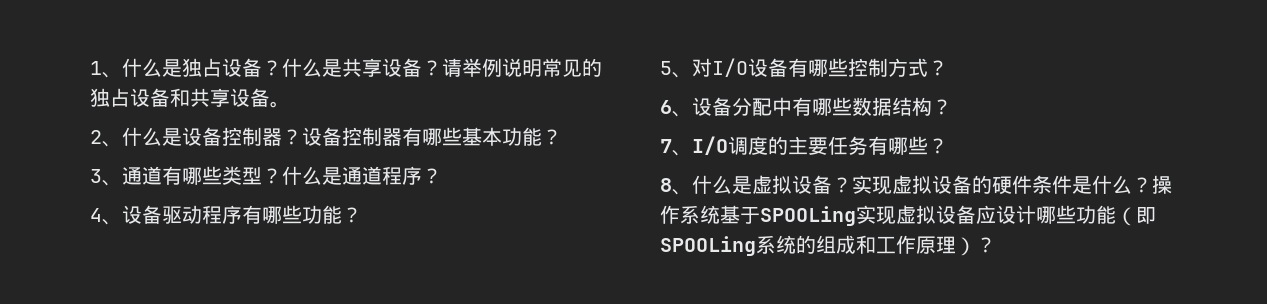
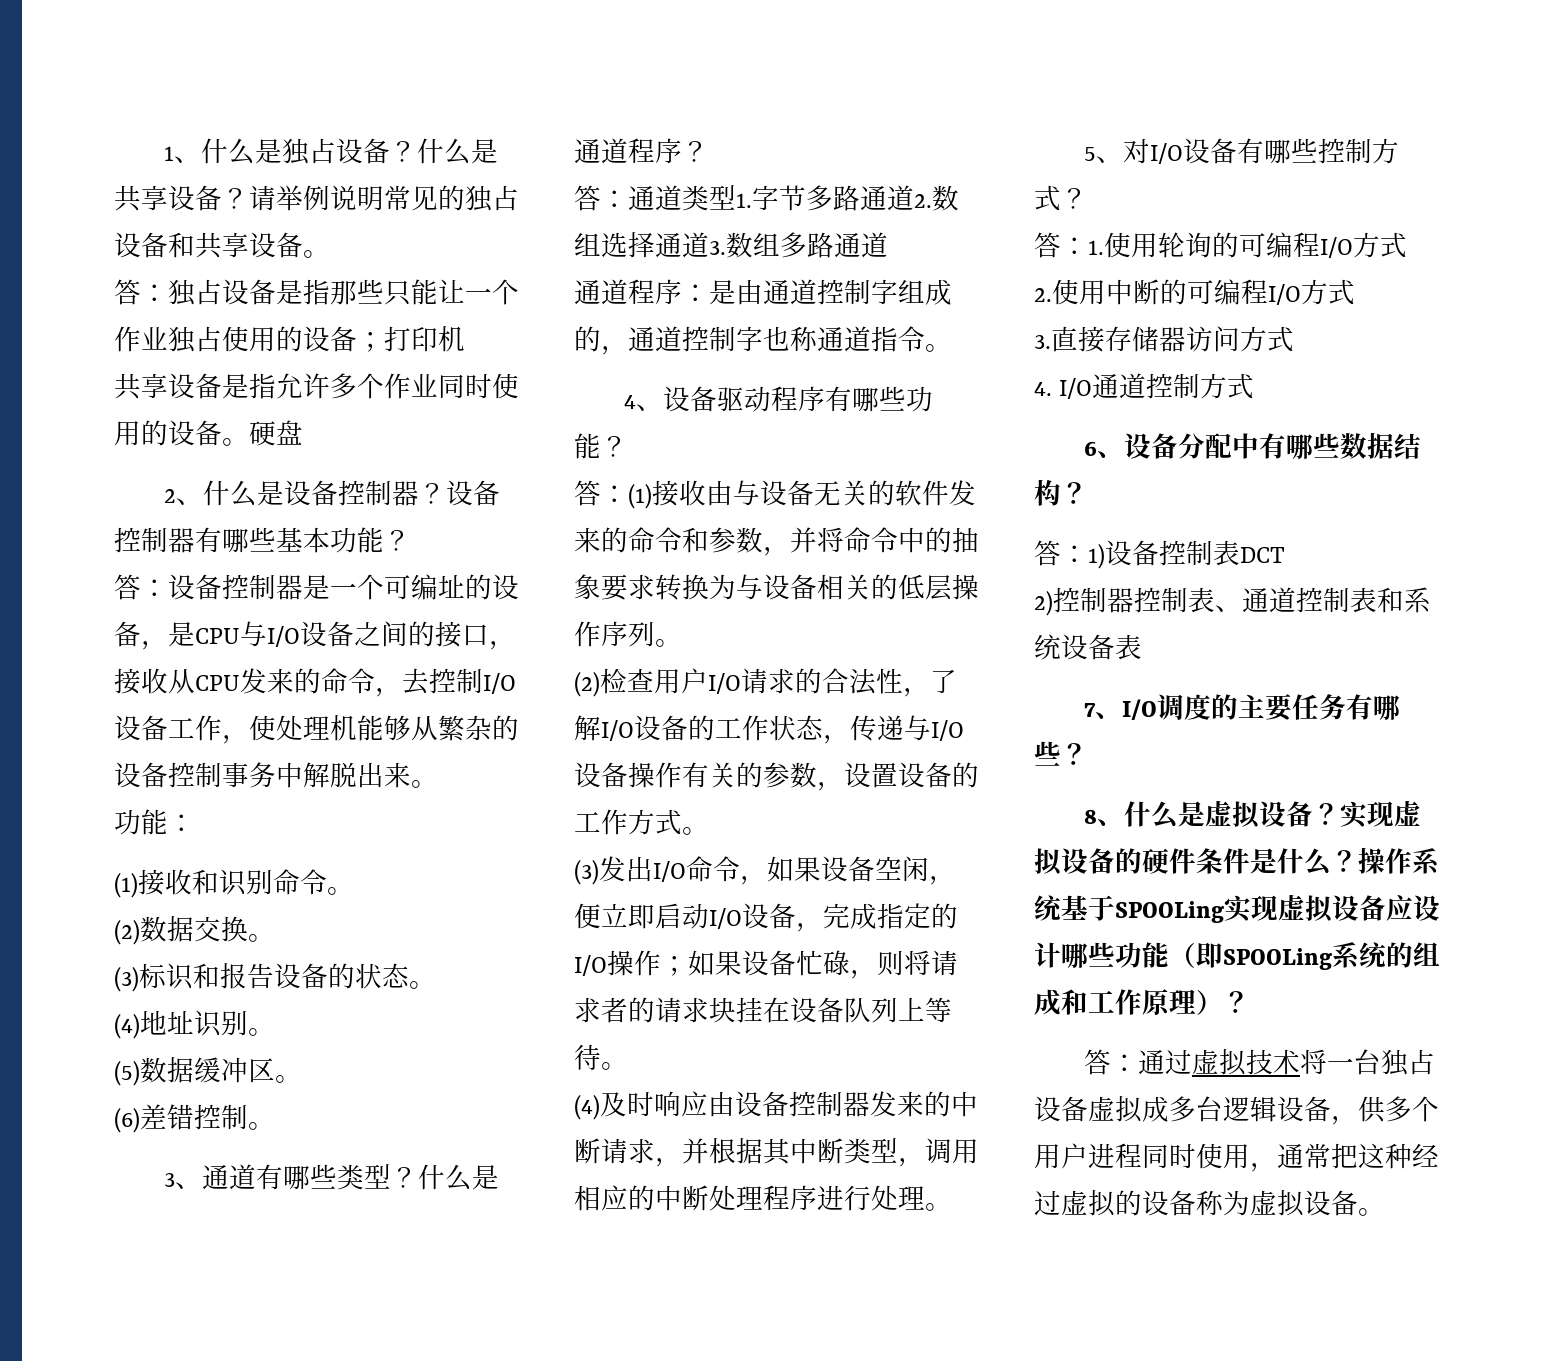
+ 答：独占设备是指那些只能让一个作业独占使用的设备；打印机
+ 共享设备是指允许多个作业同时使用的设备。硬盘
+ 答：设备控制器是一个可编址的设备，是CPU与I/O设备之间的接口，接收从CPU发来的命令，去控制I/O设备工作，使处理机能够从繁杂的设备控制事务中解脱出来。
+ 功能：
+ (1)接收和识别命令。
+ (2)数据交换。
+ (3)标识和报告设备的状态。
+ (4)地址识别。
+ (5)数据缓冲区。
+ (6)差错控制。
+ 答：通道类型1.字节多路通道2.数组选择通道3.数组多路通道
+ 通道程序：是由通道控制字组成的，通道控制字也称通道指令。
+ 答：(1)接收由与设备无关的软件发来的命令和参数，并将命令中的抽象要求转换为与设备相关的低层操作序列。
+ (2)检查用户I/O请求的合法性，了解I/O设备的工作状态，传递与I/O设备操作有关的参数，设置设备的工作方式。
+ (3)发出I/O命令，如果设备空闲，便立即启动I/O设备，完成指定的I/O操作；如果设备忙碌，则将请求者的请求块挂在设备队列上等待。
+ (4)及时响应由设备控制器发来的中断请求，并根据其中断类型，调用相应的中断处理程序进行处理。
+ 答：1.使用轮询的可编程I/O方式
+ 2.使用中断的可编程I/O方式
+ 3.直接存储器访问方式
+ 4. I/O通道控制方式
+ 答：1)设备控制表DCT
+ 2)控制器控制表、通道控制表和系统设备表
+ 答：通过虚拟技术将一台独占设备虚拟成多台逻辑设备，供多个用户进程同时使用，通常把这种经过虚拟的设备称为虚拟设备。

